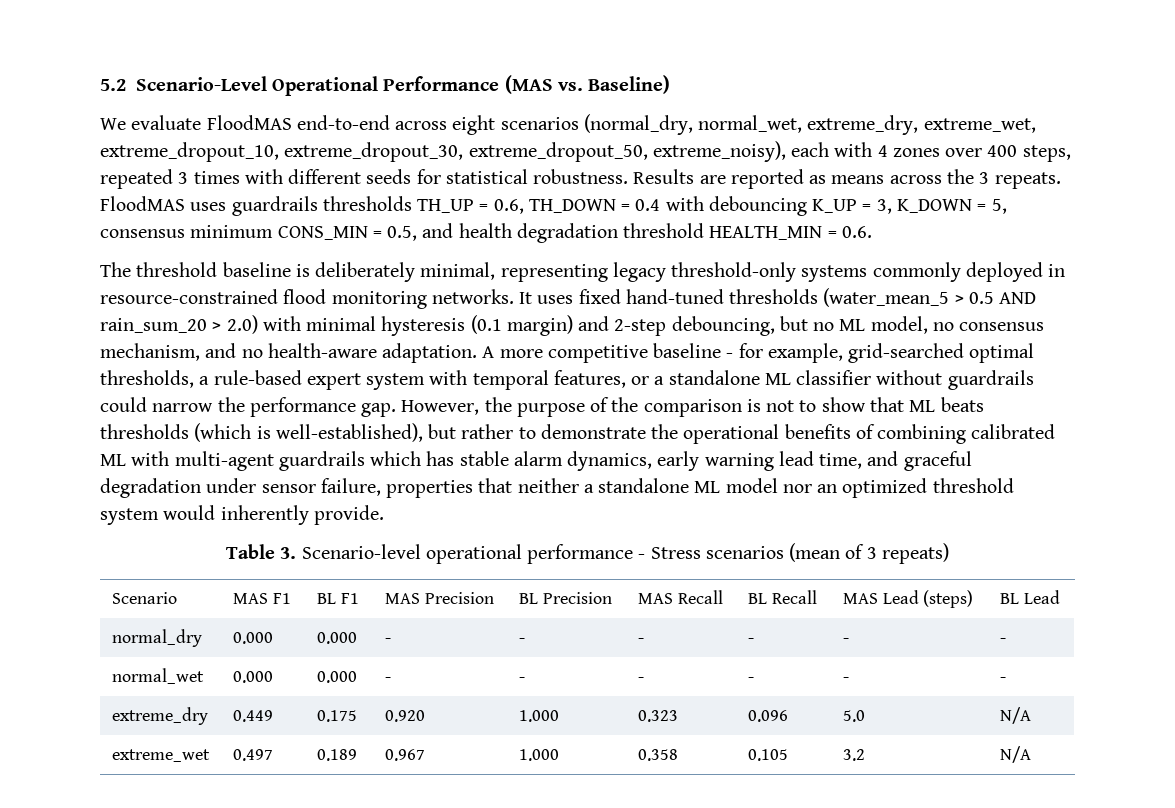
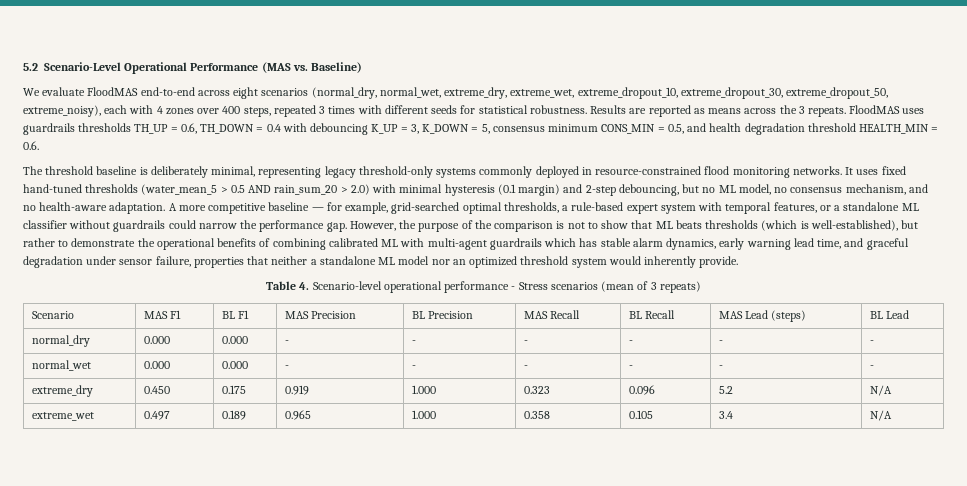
- A more competitive baseline - for example, grid-searched optimal thresholds, a rule-based expert system with temporal features, or a standalone ML classifier without guardrails could narrow the performance gap.
+ A more competitive baseline — for example, grid-searched optimal thresholds, a rule-based expert system with temporal features, or a standalone ML classifier without guardrails could narrow the performance gap.
- Table 3. Scenario-level operational performance - Stress scenarios (mean of 3 repeats)
+ Table 4. Scenario-level operational performance - Stress scenarios (mean of 3 repeats)
- extreme_dry | 0.449 | 0.175 | 0.920 | 1.000 | 0.323 | 0.096 | 5.0 | N/A
+ extreme_dry | 0.450 | 0.175 | 0.919 | 1.000 | 0.323 | 0.096 | 5.2 | N/A
- extreme_wet | 0.497 | 0.189 | 0.967 | 1.000 | 0.358 | 0.105 | 3.2 | N/A
+ extreme_wet | 0.497 | 0.189 | 0.965 | 1.000 | 0.358 | 0.105 | 3.4 | N/A

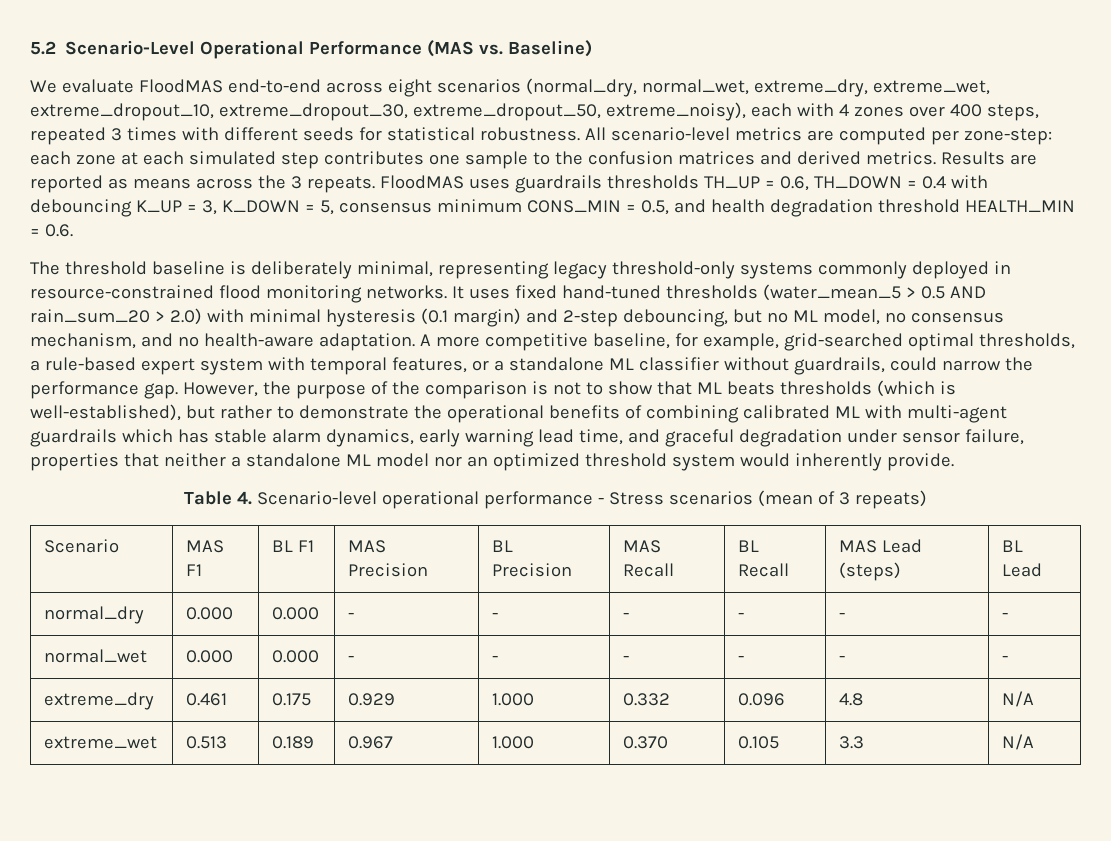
+ All scenario-level metrics are computed per zone-step: each zone at each simulated step contributes one sample to the confusion matrices and derived metrics.
- A more competitive baseline — for example, grid-searched optimal thresholds, a rule-based expert system with temporal features, or a standalone ML classifier without guardrails could narrow the performance gap.
+ A more competitive baseline, for example, grid-searched optimal thresholds, a rule-based expert system with temporal features, or a standalone ML classifier without guardrails, could narrow the performance gap.
- extreme_dry | 0.450 | 0.175 | 0.919 | 1.000 | 0.323 | 0.096 | 5.2 | N/A
+ extreme_dry | 0.461 | 0.175 | 0.929 | 1.000 | 0.332 | 0.096 | 4.8 | N/A
- extreme_wet | 0.497 | 0.189 | 0.965 | 1.000 | 0.358 | 0.105 | 3.4 | N/A
+ extreme_wet | 0.513 | 0.189 | 0.967 | 1.000 | 0.370 | 0.105 | 3.3 | N/A

